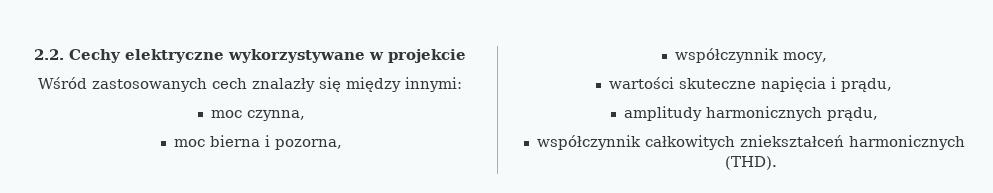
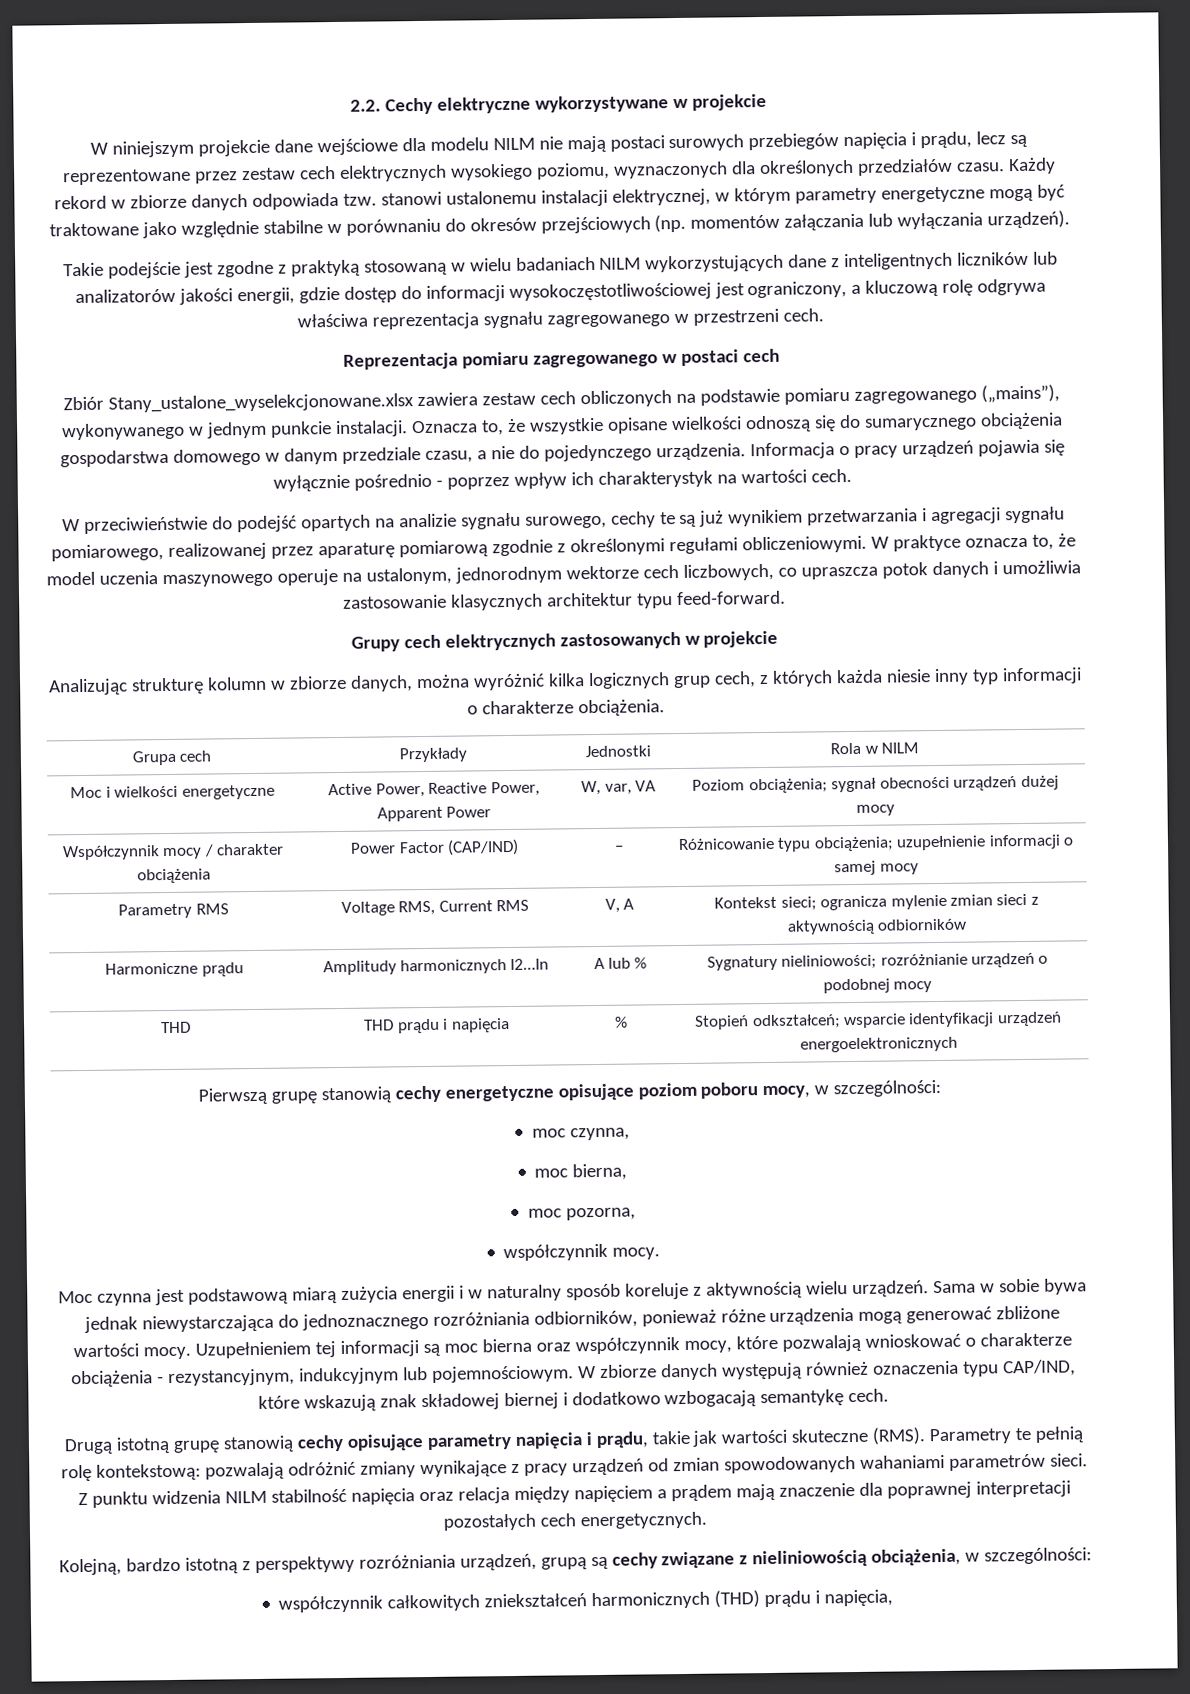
- Wśród zastosowanych cech znalazły się między innymi:
+ W niniejszym projekcie dane wejściowe dla modelu NILM nie mają postaci surowych przebiegów napięcia i prądu, lecz są reprezentowane przez zestaw cech elektrycznych wysokiego poziomu, wyznaczonych dla określonych przedziałów czasu. Każdy rekord w zbiorze danych odpowiada tzw. stanowi ustalonemu instalacji elektrycznej, w którym parametry energetyczne mogą być traktowane jako względnie stabilne w porównaniu do okresów przejściowych (np. momentów załączania lub wyłączania urządzeń).
+ Takie podejście jest zgodne z praktyką stosowaną w wielu badaniach NILM wykorzystujących dane z inteligentnych liczników lub analizatorów jakości energii, gdzie dostęp do informacji wysokoczęstotliwościowej jest ograniczony, a kluczową rolę odgrywa właściwa reprezentacja sygnału zagregowanego w przestrzeni cech.
+ Reprezentacja pomiaru zagregowanego w postaci cech
+ Zbiór Stany_ustalone_wyselekcjonowane.xlsx zawiera zestaw cech obliczonych na podstawie pomiaru zagregowanego („mains”), wykonywanego w jednym punkcie instalacji. Oznacza to, że wszystkie opisane wielkości odnoszą się do sumarycznego obciążenia gospodarstwa domowego w danym przedziale czasu, a nie do pojedynczego urządzenia. Informacja o pracy urządzeń pojawia się wyłącznie pośrednio - poprzez wpływ ich charakterystyk na wartości cech.
+ W przeciwieństwie do podejść opartych na analizie sygnału surowego, cechy te są już wynikiem przetwarzania i agregacji sygnału pomiarowego, realizowanej przez aparaturę pomiarową zgodnie z określonymi regułami obliczeniowymi. W praktyce oznacza to, że model uczenia maszynowego operuje na ustalonym, jednorodnym wektorze cech liczbowych, co upraszcza potok danych i umożliwia zastosowanie klasycznych architektur typu feed-forward.
+ Grupy cech elektrycznych zastosowanych w projekcie
+ Analizując strukturę kolumn w zbiorze danych, można wyróżnić kilka logicznych grup cech, z których każda niesie inny typ informacji o charakterze obciążenia.
+ Grupa cech | Przykłady | Jednostki | Rola w NILM
+ Moc i wielkości energetyczne | Active Power, Reactive Power, Apparent Power | W, var, VA | Poziom obciążenia; sygnał obecności urządzeń dużej mocy
+ Współczynnik mocy / charakter obciążenia | Power Factor (CAP/IND) | – | Różnicowanie typu obciążenia; uzupełnienie informacji o samej mocy
+ Parametry RMS | Voltage RMS, Current RMS | V, A | Kontekst sieci; ogranicza mylenie zmian sieci z aktywnością odbiorników
+ Harmoniczne prądu | Amplitudy harmonicznych I2…In | A lub % | Sygnatury nieliniowości; rozróżnianie urządzeń o podobnej mocy
+ THD | THD prądu i napięcia | % | Stopień odkształceń; wsparcie identyfikacji urządzeń energoelektronicznych
+ Pierwszą grupę stanowią cechy energetyczne opisujące poziom poboru mocy, w szczególności:
- moc bierna i pozorna,
+ moc bierna,
+ moc pozorna,
- współczynnik mocy,
- wartości skuteczne napięcia i prądu,
- amplitudy harmonicznych prądu,
+ współczynnik mocy.
+ Moc czynna jest podstawową miarą zużycia energii i w naturalny sposób koreluje z aktywnością wielu urządzeń. Sama w sobie bywa jednak niewystarczająca do jednoznacznego rozróżniania odbiorników, ponieważ różne urządzenia mogą generować zbliżone wartości mocy. Uzupełnieniem tej informacji są moc bierna oraz współczynnik mocy, które pozwalają wnioskować o charakterze obciążenia - rezystancyjnym, indukcyjnym lub pojemnościowym. W zbiorze danych występują również oznaczenia typu CAP/IND, które wskazują znak składowej biernej i dodatkowo wzbogacają semantykę cech.
+ Drugą istotną grupę stanowią cechy opisujące parametry napięcia i prądu, takie jak wartości skuteczne (RMS). Parametry te pełnią rolę kontekstową: pozwalają odróżnić zmiany wynikające z pracy urządzeń od zmian spowodowanych wahaniami parametrów sieci. Z punktu widzenia NILM stabilność napięcia oraz relacja między napięciem a prądem mają znaczenie dla poprawnej interpretacji pozostałych cech energetycznych.
+ Kolejną, bardzo istotną z perspektywy rozróżniania urządzeń, grupą są cechy związane z nieliniowością obciążenia, w szczególności:
- współczynnik całkowitych zniekształceń harmonicznych (THD).
+ współczynnik całkowitych zniekształceń harmonicznych (THD) prądu i napięcia,

